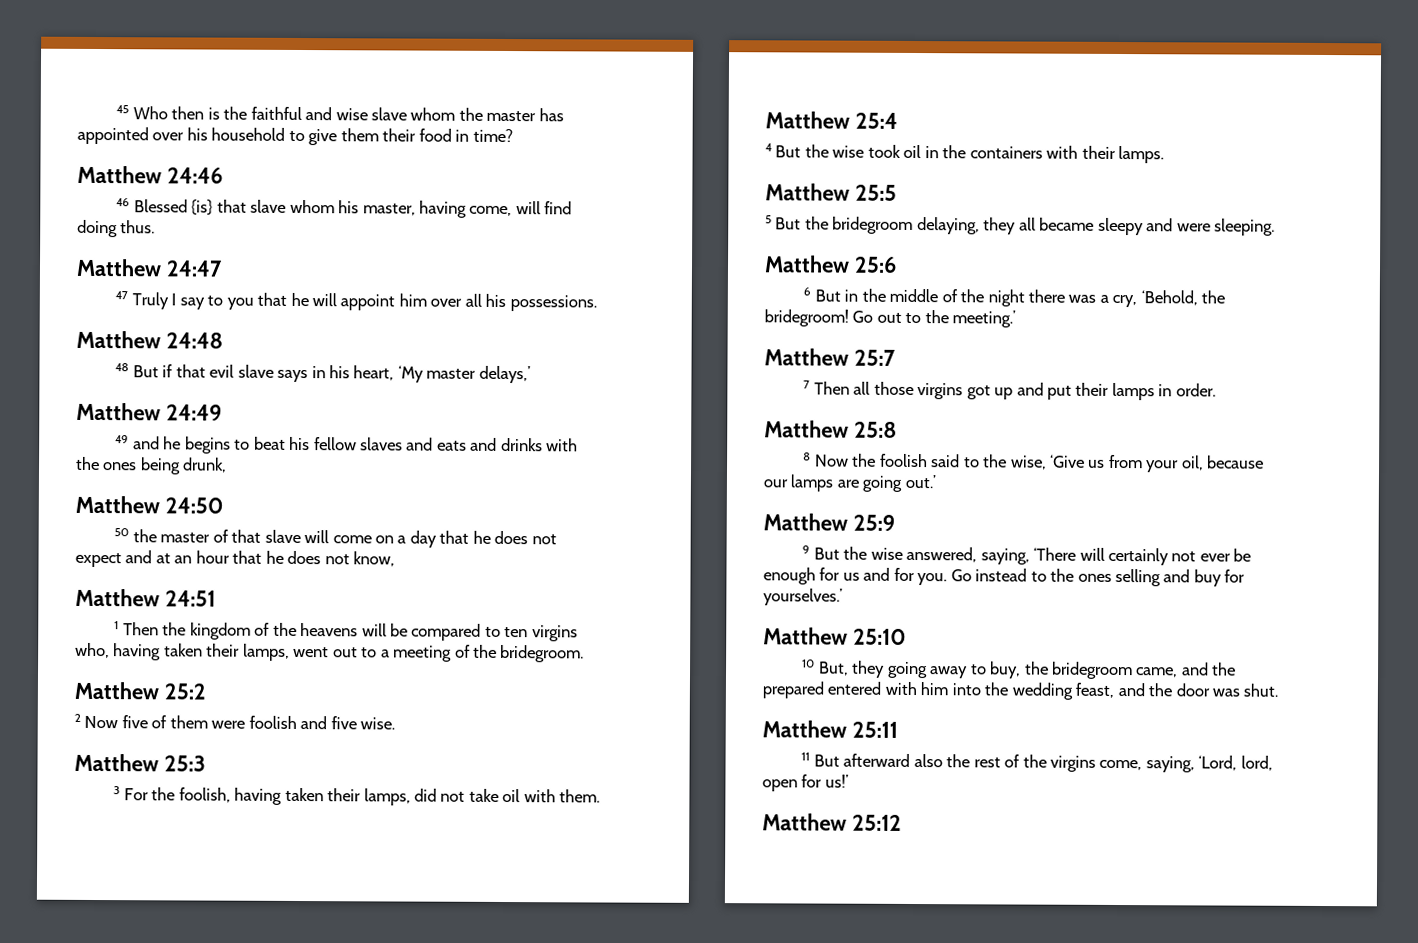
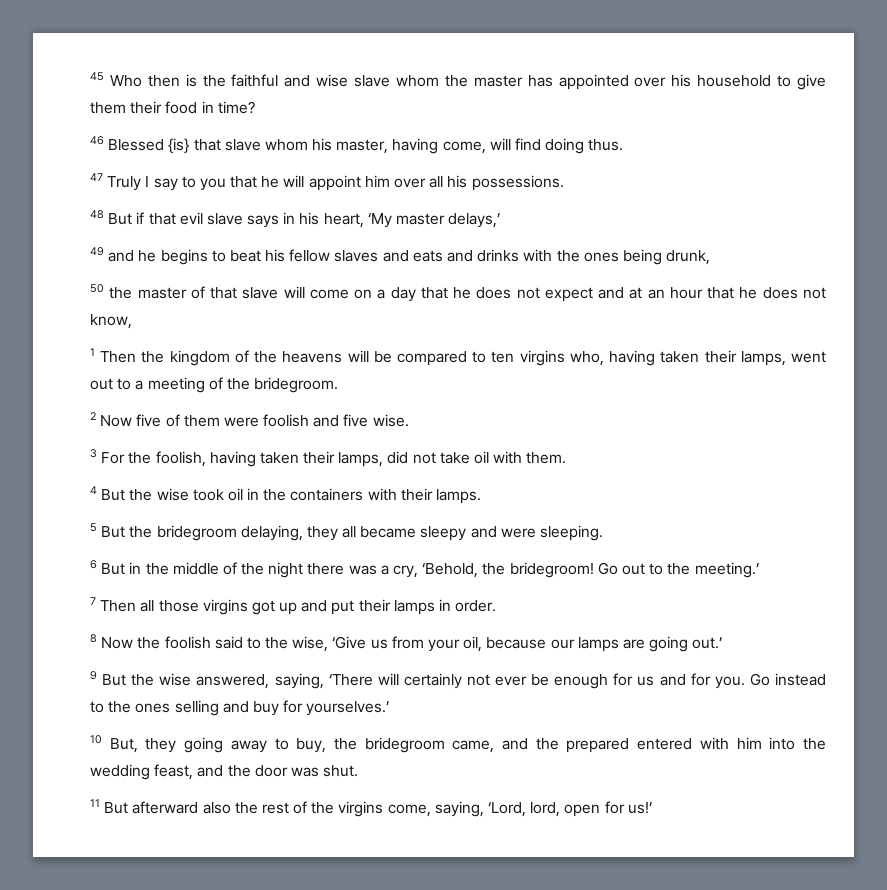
- Matthew 24:46
- Matthew 24:47
- Matthew 24:48
- Matthew 24:49
- Matthew 24:50
- Matthew 24:51
- Matthew 25:2
- Matthew 25:3
- Matthew 25:4
- Matthew 25:5
- Matthew 25:6
- Matthew 25:7
- Matthew 25:8
- Matthew 25:9
- Matthew 25:10
- Matthew 25:11
- Matthew 25:12

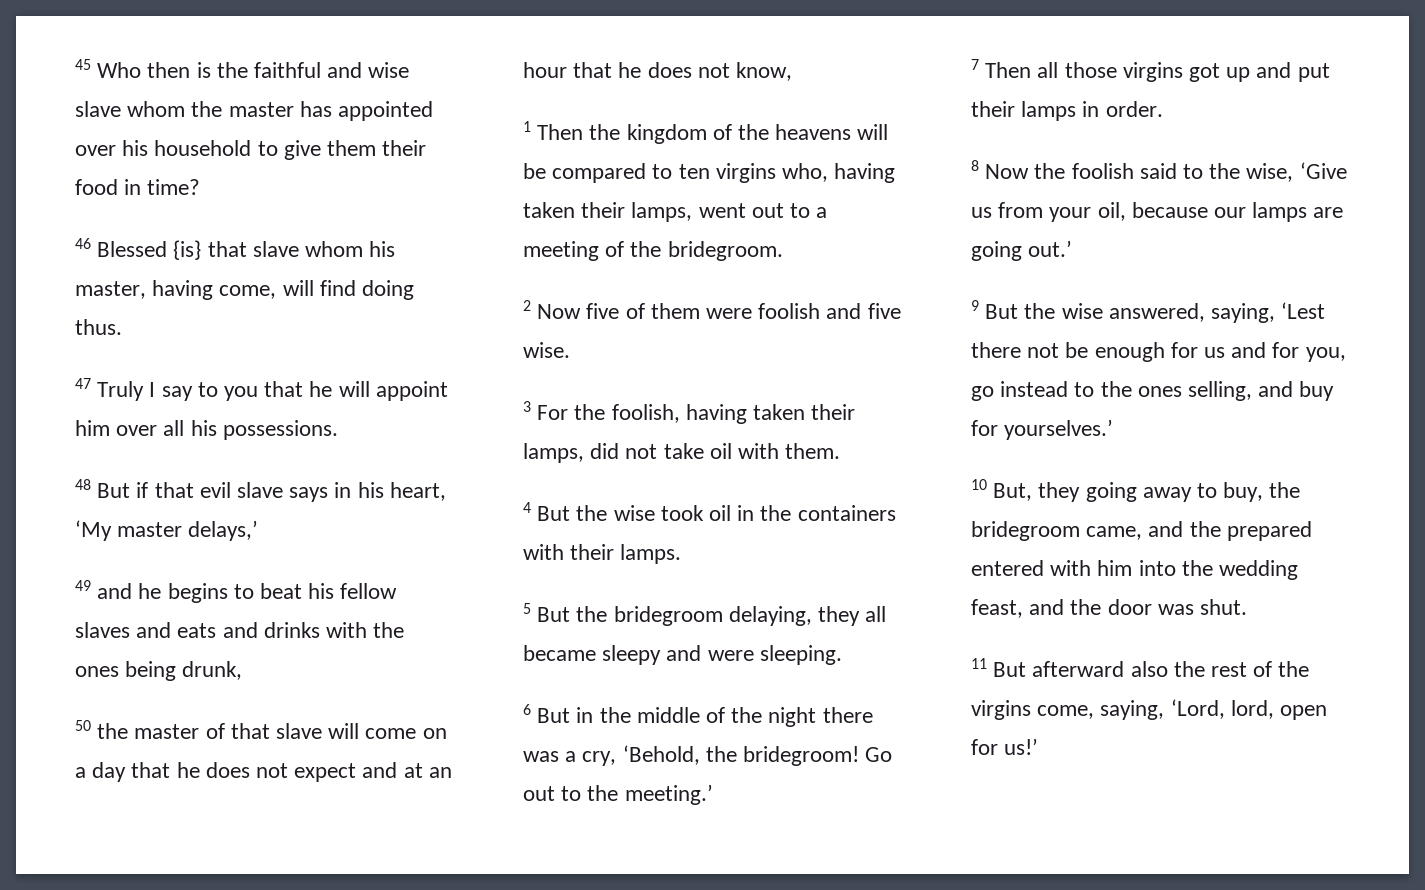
- 9 But the wise answered, saying, ‘There will certainly not ever be enough for us and for you. Go instead to the ones selling and buy for yourselves.’
+ 9 But the wise answered, saying, ‘Lest there not be enough for us and for you, go instead to the ones selling, and buy for yourselves.’

